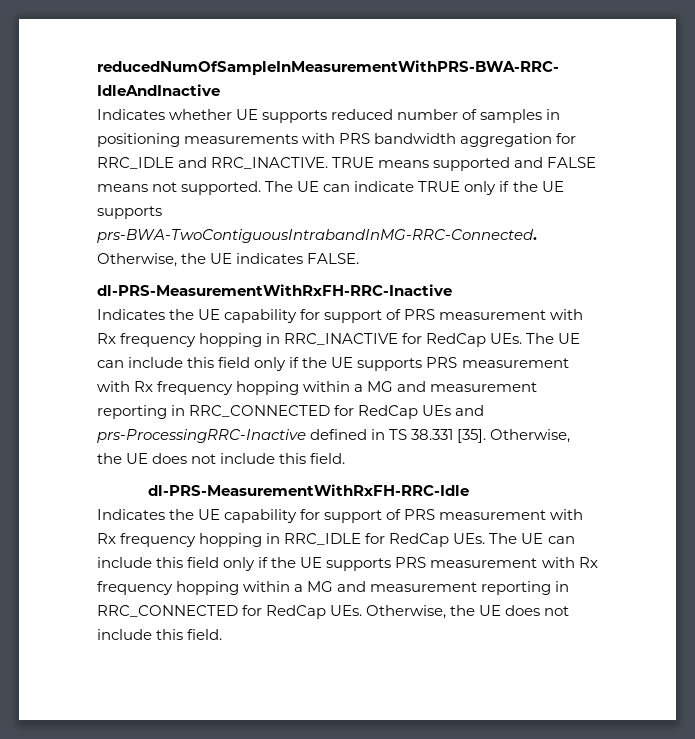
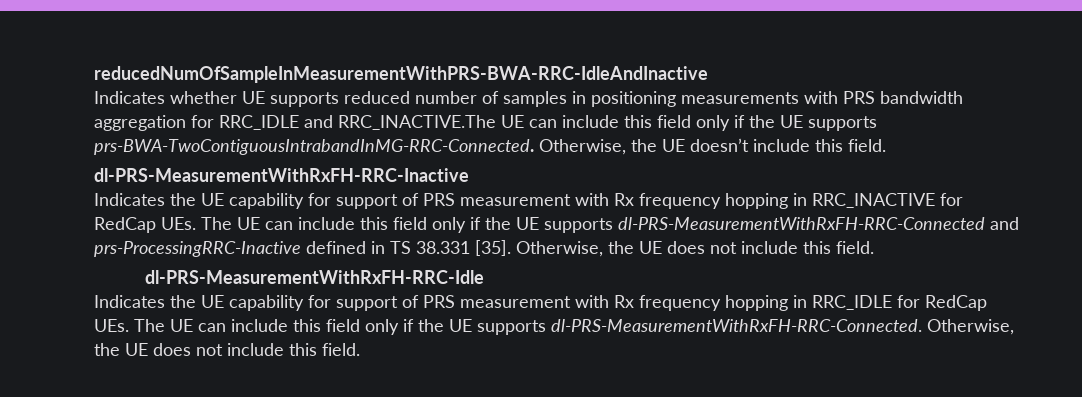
- Indicates whether UE supports reduced number of samples in positioning measurements with PRS bandwidth aggregation for RRC_IDLE and RRC_INACTIVE. TRUE means supported and FALSE means not supported. The UE can indicate TRUE only if the UE supports prs-BWA-TwoContiguousIntrabandInMG-RRC-Connected.
+ Indicates whether UE supports reduced number of samples in positioning measurements with PRS bandwidth aggregation for RRC_IDLE and RRC_INACTIVE.The UE can include this field only if the UE supports prs-BWA-TwoContiguousIntrabandInMG-RRC-Connected.
- Otherwise, the UE indicates FALSE.
+ Otherwise, the UE doesn’t include this field.
- Indicates the UE capability for support of PRS measurement with Rx frequency hopping in RRC_INACTIVE for RedCap UEs. The UE can include this field only if the UE supports PRS measurement with Rx frequency hopping within a MG and measurement reporting in RRC_CONNECTED for RedCap UEs and prs-ProcessingRRC-Inactive defined in TS 38.331 [35].
+ Indicates the UE capability for support of PRS measurement with Rx frequency hopping in RRC_INACTIVE for RedCap UEs. The UE can include this field only if the UE supports dl-PRS-MeasurementWithRxFH-RRC-Connected and prs-ProcessingRRC-Inactive defined in TS 38.331 [35].
- Indicates the UE capability for support of PRS measurement with Rx frequency hopping in RRC_IDLE for RedCap UEs. The UE can include this field only if the UE supports PRS measurement with Rx frequency hopping within a MG and measurement reporting in RRC_CONNECTED for RedCap UEs. Otherwise, the UE does not include this field.
+ Indicates the UE capability for support of PRS measurement with Rx frequency hopping in RRC_IDLE for RedCap UEs. The UE can include this field only if the UE supports dl-PRS-MeasurementWithRxFH-RRC-Connected. Otherwise, the UE does not include this field.

